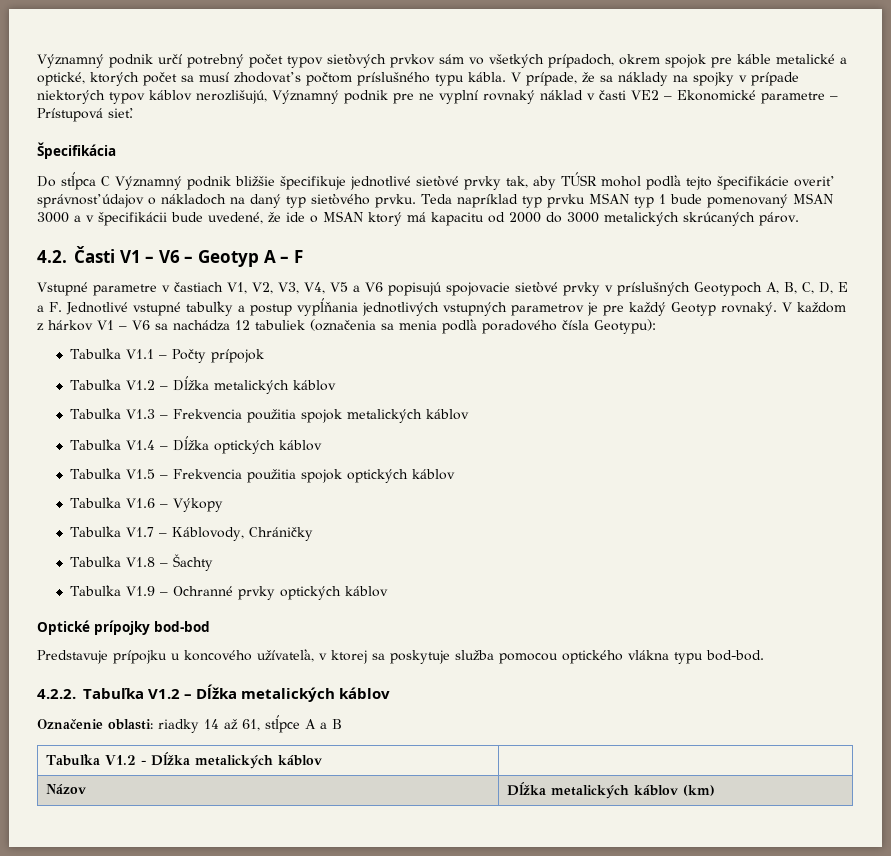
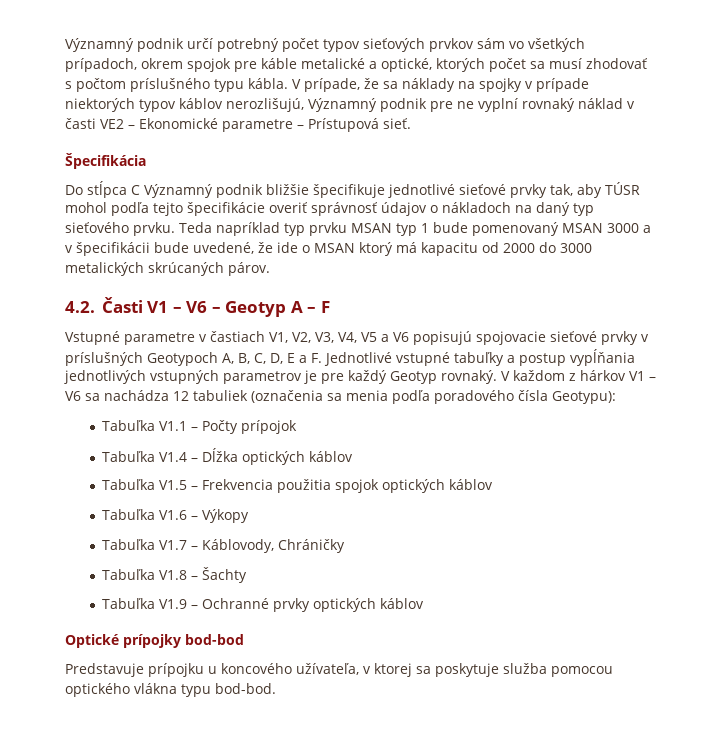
  Tabuľka V1.1 – Počty prípojok
- Tabuľka V1.2 – Dĺžka metalických káblov
- Tabuľka V1.3 – Frekvencia použitia spojok metalických káblov
- 4.2.2. Tabuľka V1.2 – Dĺžka metalických káblov
- Označenie oblasti: riadky 14 až 61, stĺpce A a B
- Tabuľka V1.2 - Dĺžka metalických káblov |
- Názov | Dĺžka metalických káblov (km)

